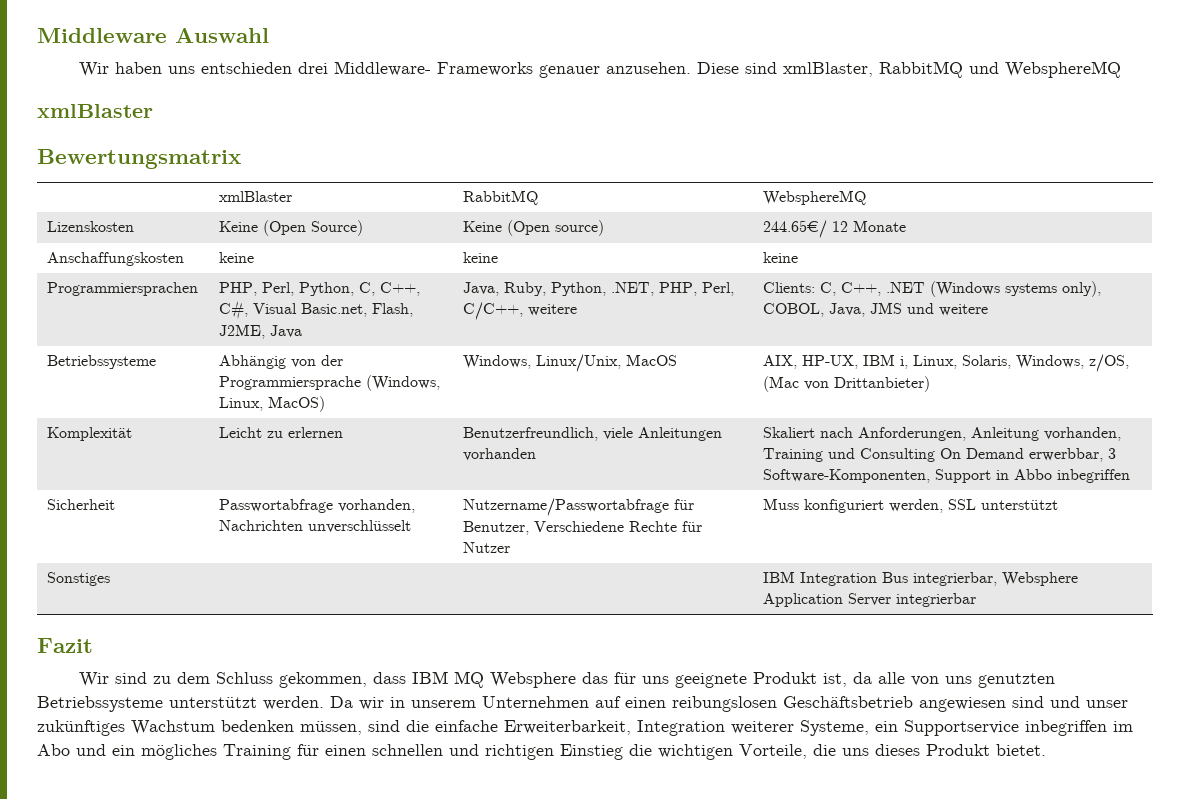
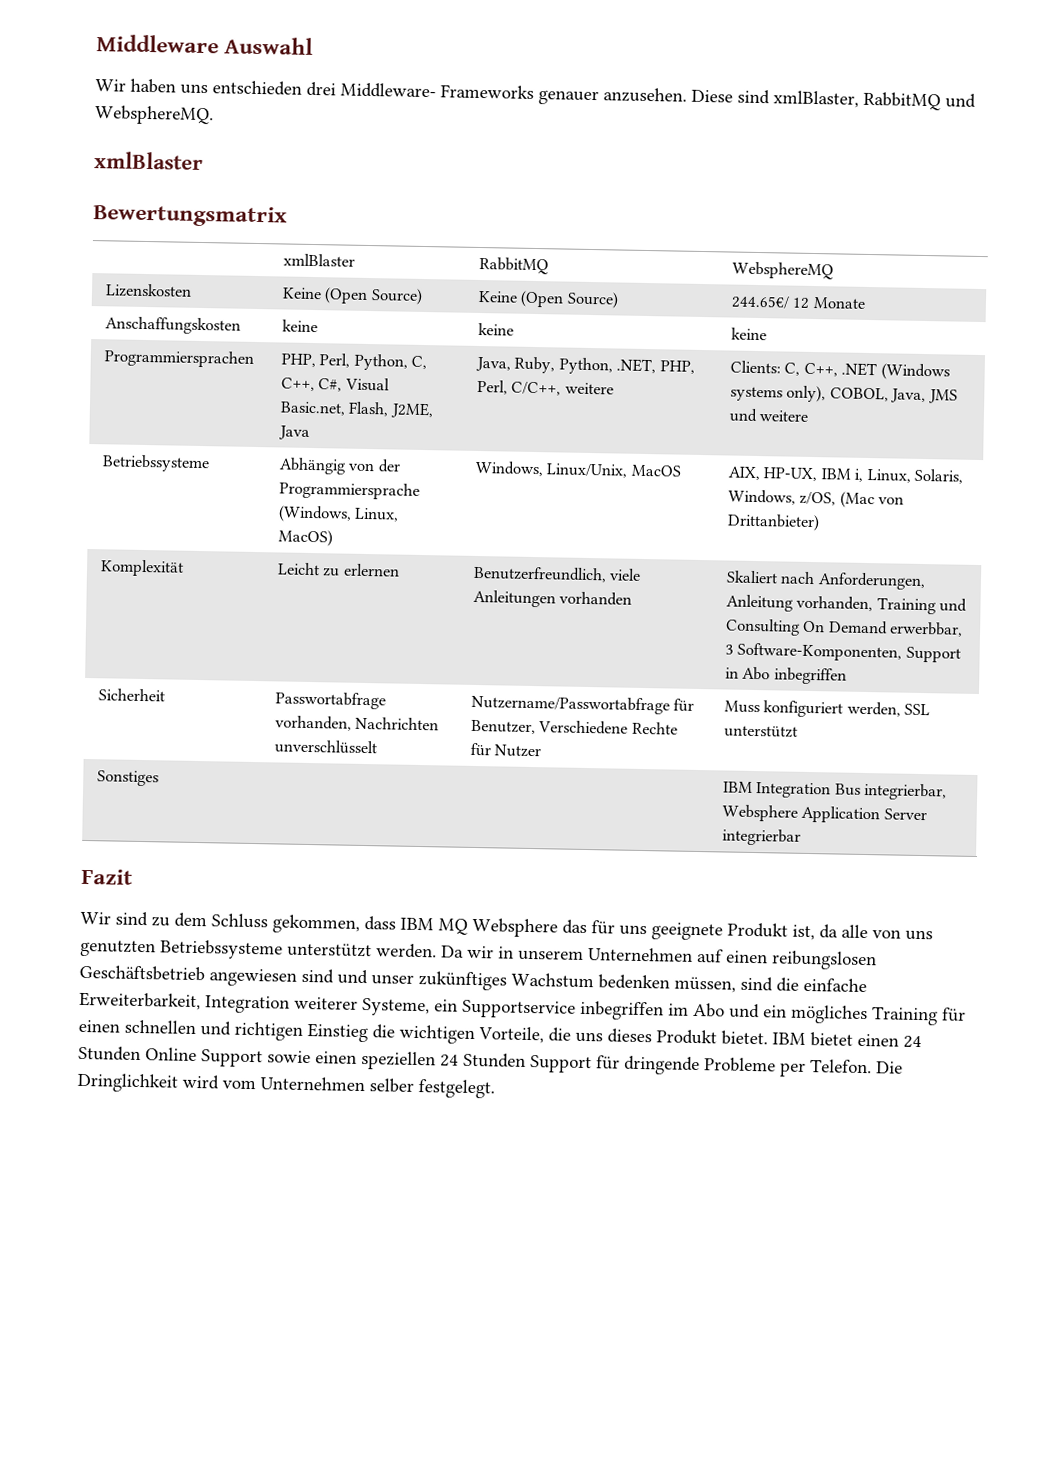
- Diese sind xmlBlaster, RabbitMQ und WebsphereMQ
+ Diese sind xmlBlaster, RabbitMQ und WebsphereMQ.
- Lizenskosten | Keine (Open Source) | Keine (Open source) | 244.65€/ 12 Monate
+ Lizenskosten | Keine (Open Source) | Keine (Open Source) | 244.65€/ 12 Monate
- Komplexität | Leicht zu erlernen | Benutzerfreundlich, viele Anleitungen vorhanden | Skaliert nach Anforderungen, Anleitung vorhanden, Training und Consulting On Demand erwerbbar, 3 Software-Komponenten, Support in Abbo inbegriffen
+ Komplexität | Leicht zu erlernen | Benutzerfreundlich, viele Anleitungen vorhanden | Skaliert nach Anforderungen, Anleitung vorhanden, Training und Consulting On Demand erwerbbar, 3 Software-Komponenten, Support in Abo inbegriffen
+ IBM bietet einen 24 Stunden Online Support sowie einen speziellen 24 Stunden Support für dringende Probleme per Telefon. Die Dringlichkeit wird vom Unternehmen selber festgelegt.

